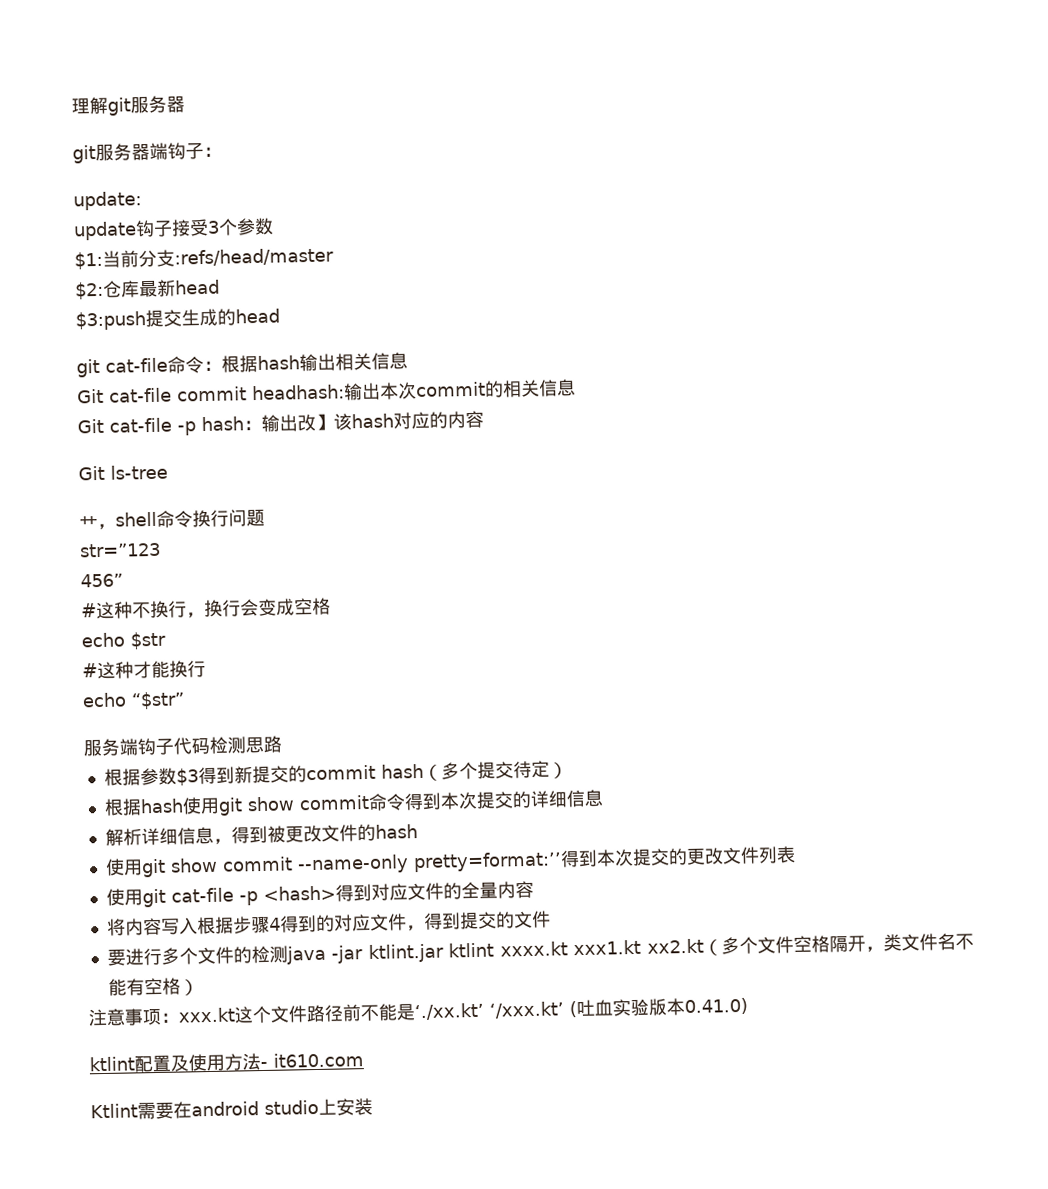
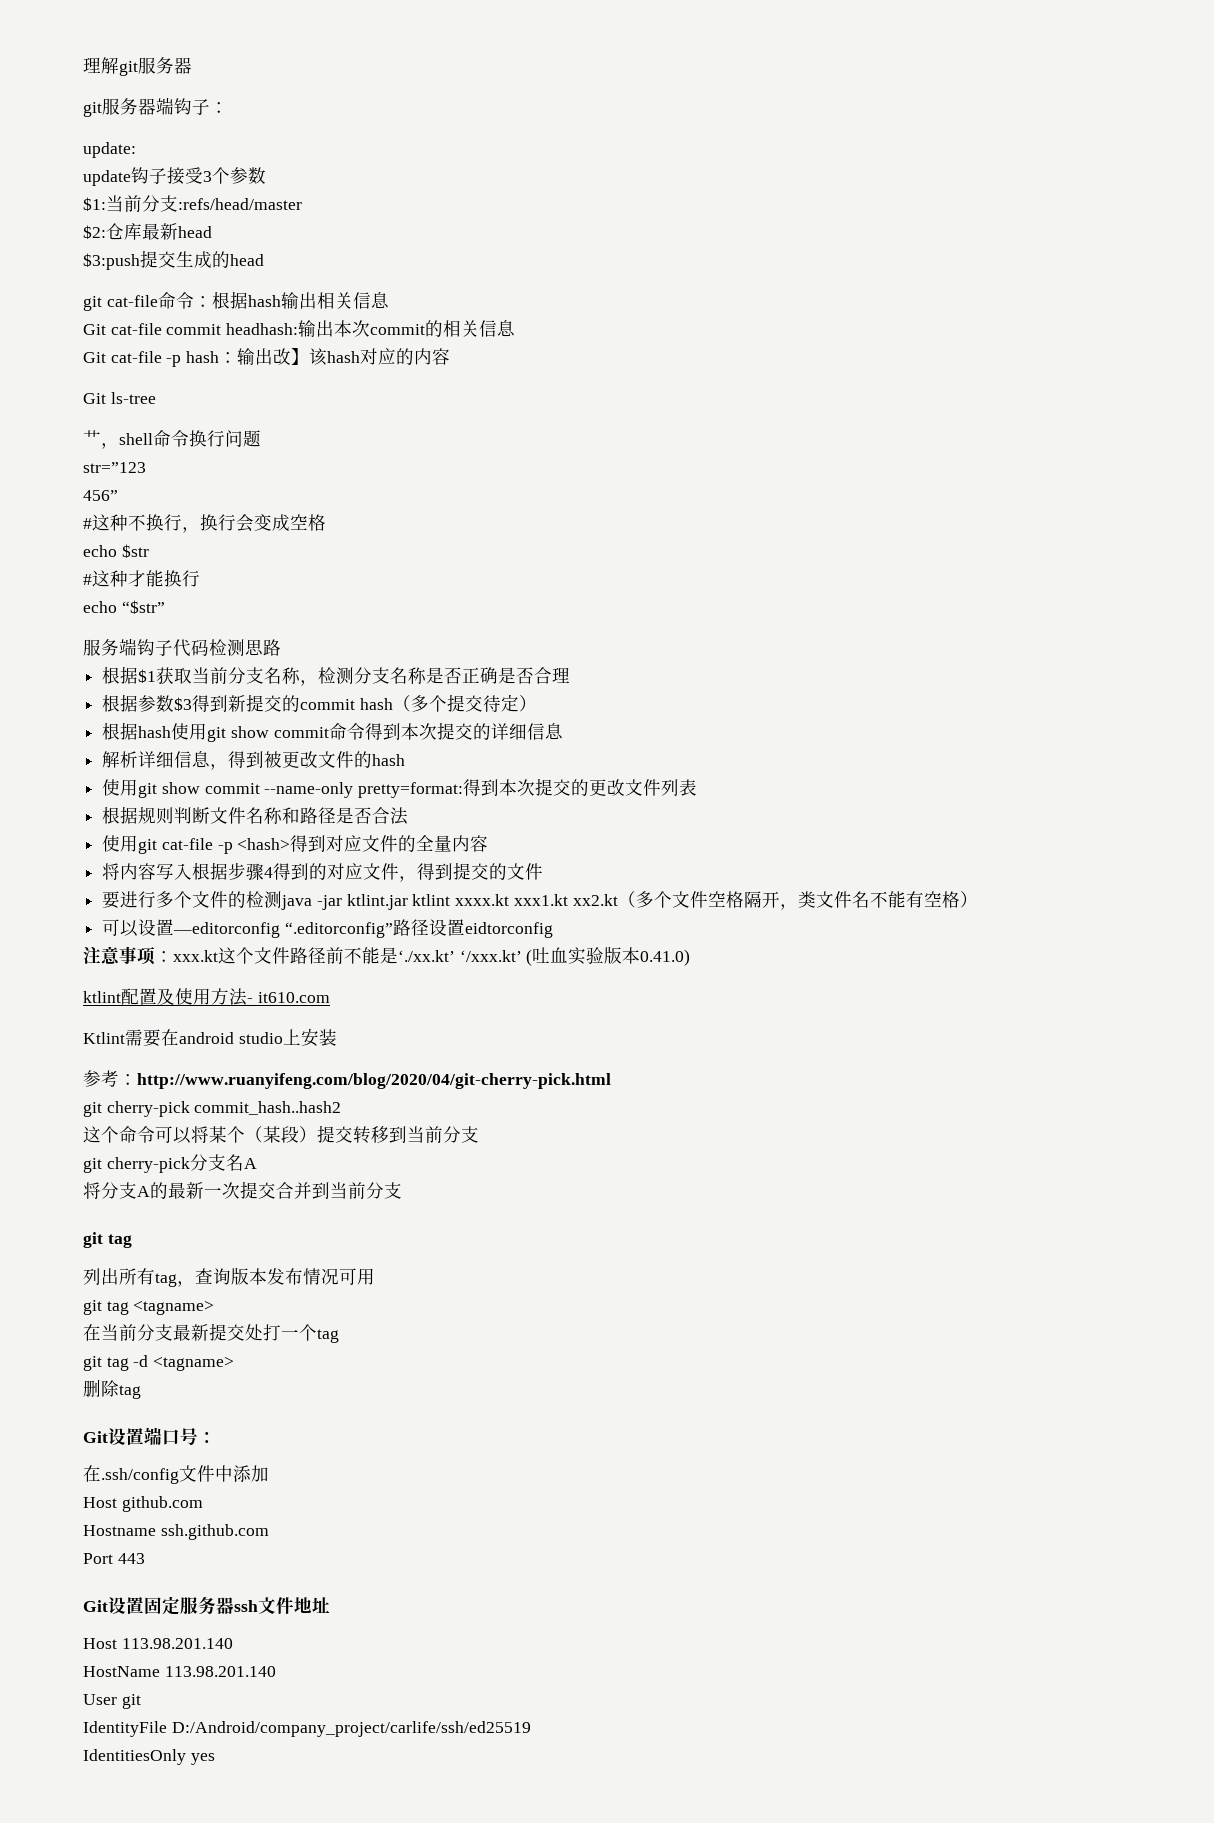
+ 根据$1获取当前分支名称，检测分支名称是否正确是否合理
- 使用git show commit --name-only pretty=format:’’得到本次提交的更改文件列表
+ 使用git show commit --name-only pretty=format:得到本次提交的更改文件列表
+ 根据规则判断文件名称和路径是否合法
+ 可以设置—editorconfig “.editorconfig”路径设置eidtorconfig
+ 参考：http://www.ruanyifeng.com/blog/2020/04/git-cherry-pick.html
+ git cherry-pick commit_hash..hash2
+ 这个命令可以将某个（某段）提交转移到当前分支
+ git cherry-pick分支名A
+ 将分支A的最新一次提交合并到当前分支
+ git tag
+ 列出所有tag，查询版本发布情况可用
+ git tag <tagname>
+ 在当前分支最新提交处打一个tag
+ git tag -d <tagname>
+ 删除tag
+ Git设置端口号：
+ 在.ssh/config文件中添加
+ Host github.com
+ Hostname ssh.github.com
+ Port 443
+ Git设置固定服务器ssh文件地址
+ Host 113.98.201.140
+ HostName 113.98.201.140
+ User git
+ IdentityFile D:/Android/company_project/carlife/ssh/ed25519
+ IdentitiesOnly yes

